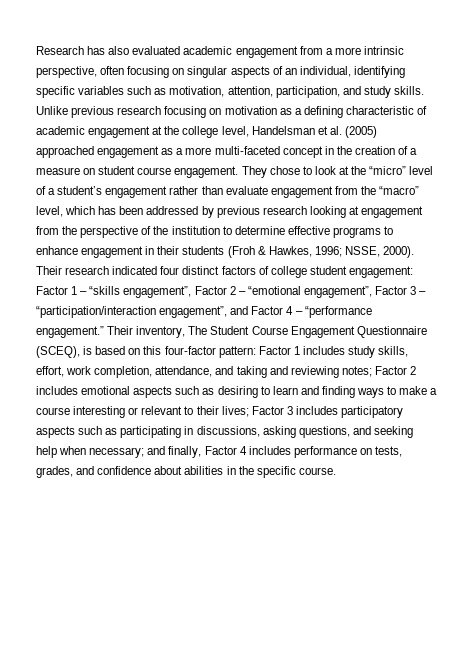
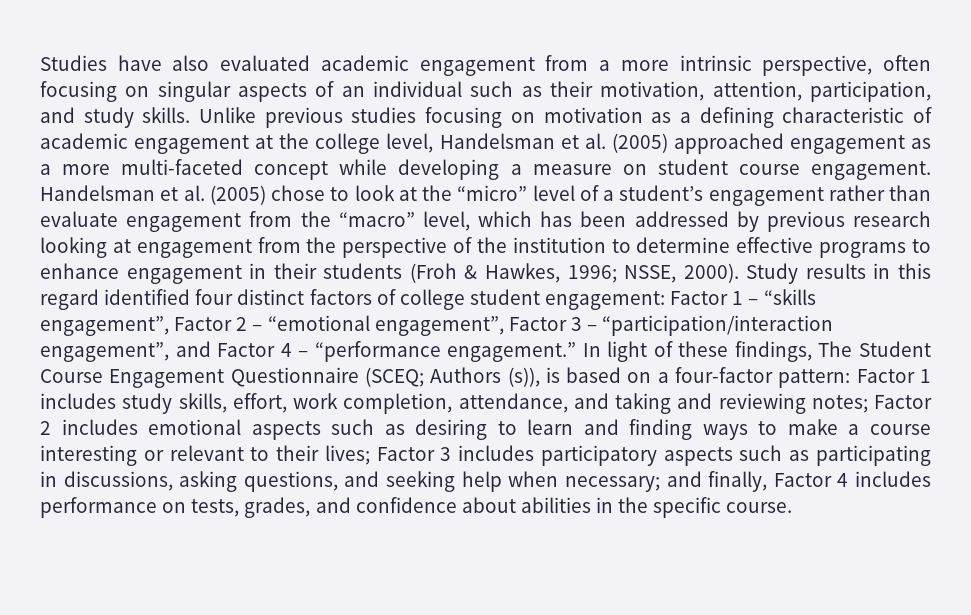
- Research has also evaluated academic engagement from a more intrinsic perspective, often focusing on singular aspects of an individual, identifying specific variables such as motivation, attention, participation, and study skills.
+ Studies have also evaluated academic engagement from a more intrinsic perspective, often focusing on singular aspects of an individual such as their motivation, attention, participation, and study skills.
- Unlike previous research focusing on motivation as a defining characteristic of academic engagement at the college level, Handelsman et al. (2005) approached engagement as a more multi-faceted concept in the creation of a measure on student course engagement.
+ Unlike previous studies focusing on motivation as a defining characteristic of academic engagement at the college level, Handelsman et al. (2005) approached engagement as a more multi-faceted concept while developing a measure on student course engagement.
- They chose to look at the “micro” level of a student’s engagement rather than evaluate engagement from the “macro” level, which has been addressed by previous research looking at engagement from the perspective of the institution to determine effective programs to enhance engagement in their students (Froh & Hawkes, 1996; NSSE, 2000).
+ Handelsman et al. (2005) chose to look at the “micro” level of a student’s engagement rather than evaluate engagement from the “macro” level, which has been addressed by previous research looking at engagement from the perspective of the institution to determine effective programs to enhance engagement in their students (Froh & Hawkes, 1996; NSSE, 2000).
- Their research indicated four distinct factors of college student engagement: Factor 1 – “skills engagement”, Factor 2 – “emotional engagement”, Factor 3 – “participation/interaction engagement”, and Factor 4 – “performance engagement.”
+ Study results in this regard identified four distinct factors of college student engagement: Factor 1 – “skills engagement”, Factor 2 – “emotional engagement”, Factor 3 – “participation/interaction engagement”, and Factor 4 – “performance engagement.”
- Their inventory, The Student Course Engagement Questionnaire (SCEQ), is based on this four-factor pattern:
+ In light of these findings, The Student Course Engagement Questionnaire (SCEQ; Authors (s)), is based on a four-factor pattern:

